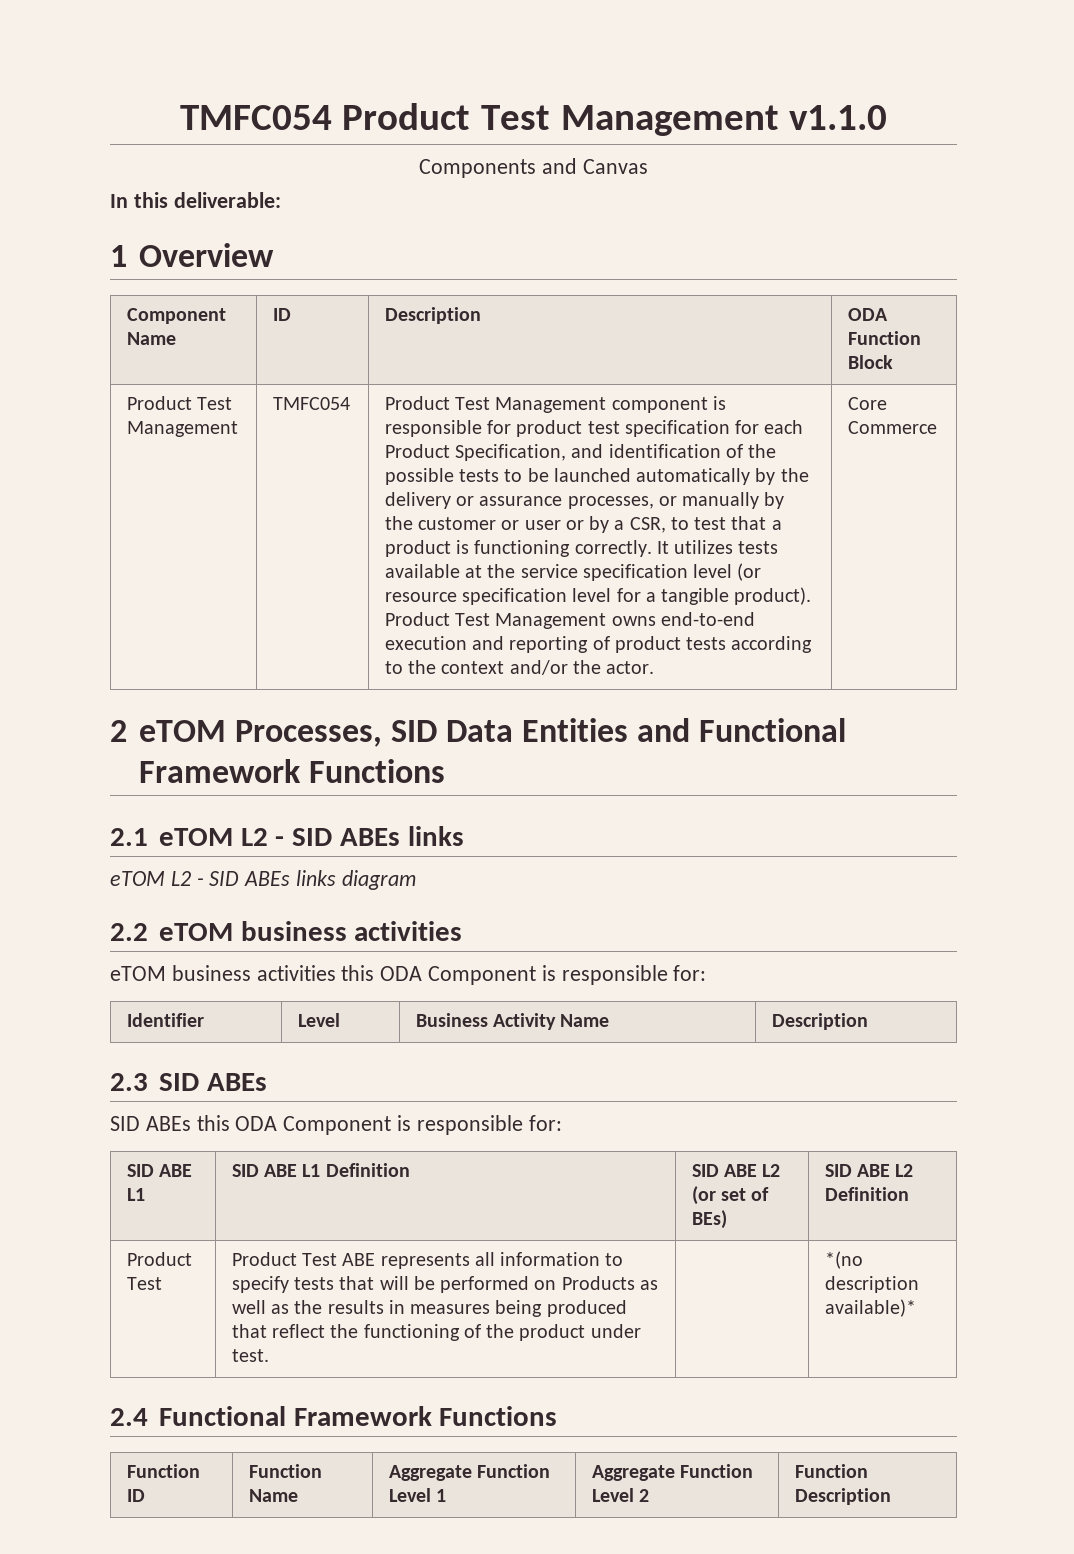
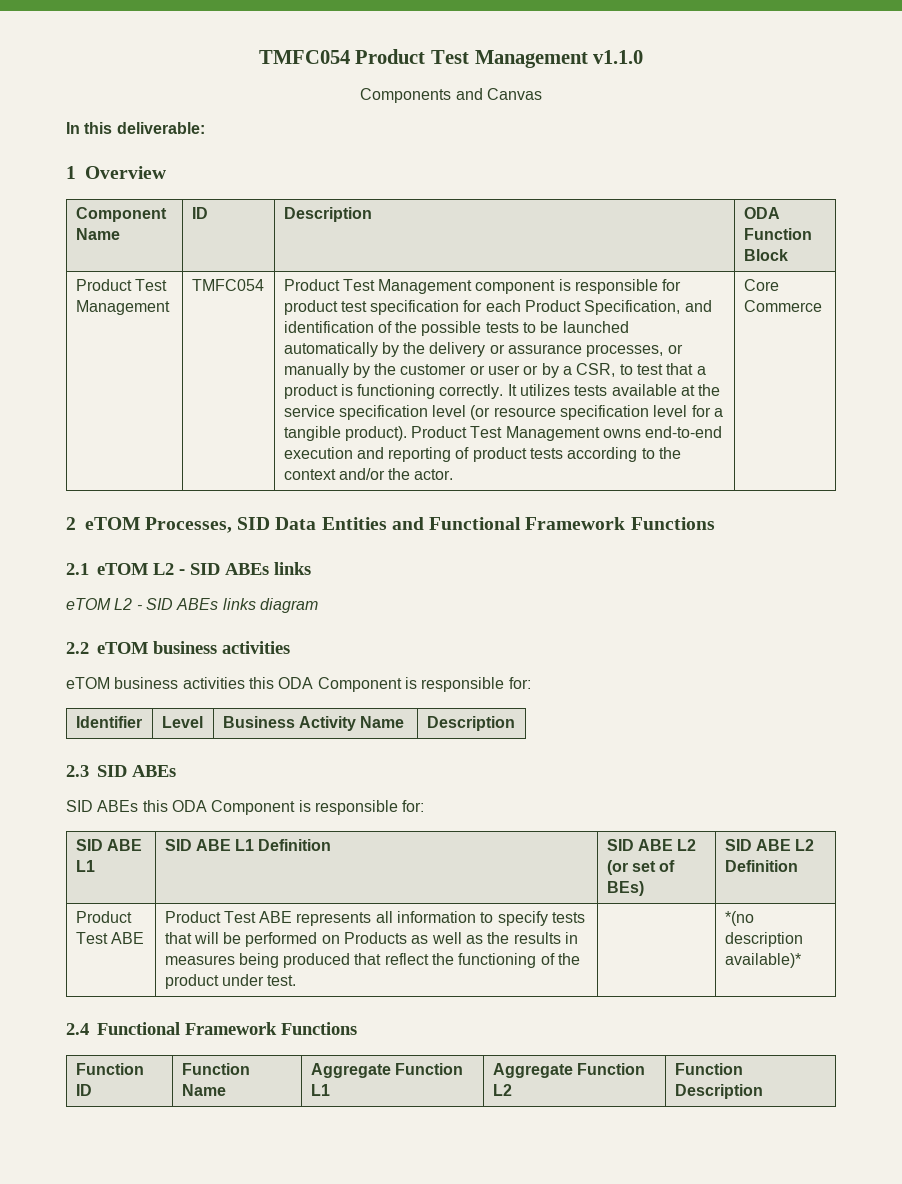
- Product Test | Product Test ABE represents all information to specify tests that will be performed on Products as well as the results in measures being produced that reflect the functioning of the product under test. | | *(no description available)*
+ Product Test ABE | Product Test ABE represents all information to specify tests that will be performed on Products as well as the results in measures being produced that reflect the functioning of the product under test. | | *(no description available)*
- Function ID | Function Name | Aggregate Function Level 1 | Aggregate Function Level 2 | Function Description
+ Function ID | Function Name | Aggregate Function L1 | Aggregate Function L2 | Function Description

